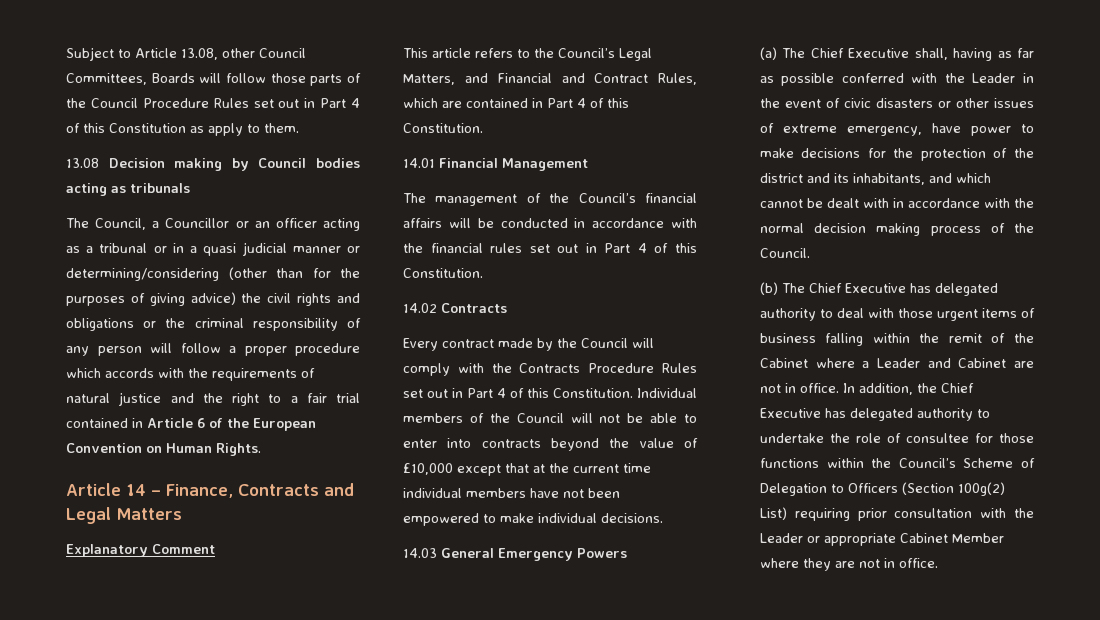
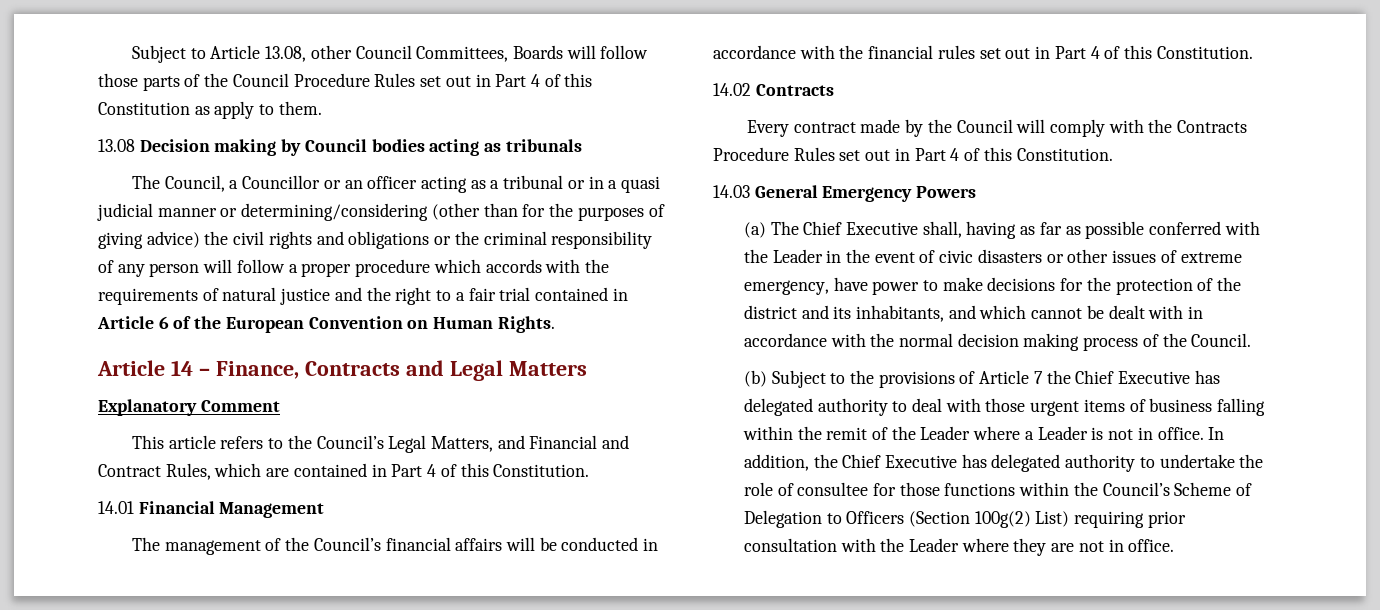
- Individual members of the Council will not be able to enter into contracts beyond the value of £10,000 except that at the current time individual members have not been empowered to make individual decisions.
- (b) The Chief Executive has delegated authority to deal with those urgent items of business falling within the remit of the Cabinet where a Leader and Cabinet are not in office.
+ (b) Subject to the provisions of Article 7 the Chief Executive has delegated authority to deal with those urgent items of business falling within the remit of the Leader where a Leader is not in office.
- In addition, the Chief Executive has delegated authority to undertake the role of consultee for those functions within the Council’s Scheme of Delegation to Officers (Section 100g(2) List) requiring prior consultation with the Leader or appropriate Cabinet Member where they are not in office.
+ In addition, the Chief Executive has delegated authority to undertake the role of consultee for those functions within the Council’s Scheme of Delegation to Officers (Section 100g(2) List) requiring prior consultation with the Leader where they are not in office.

